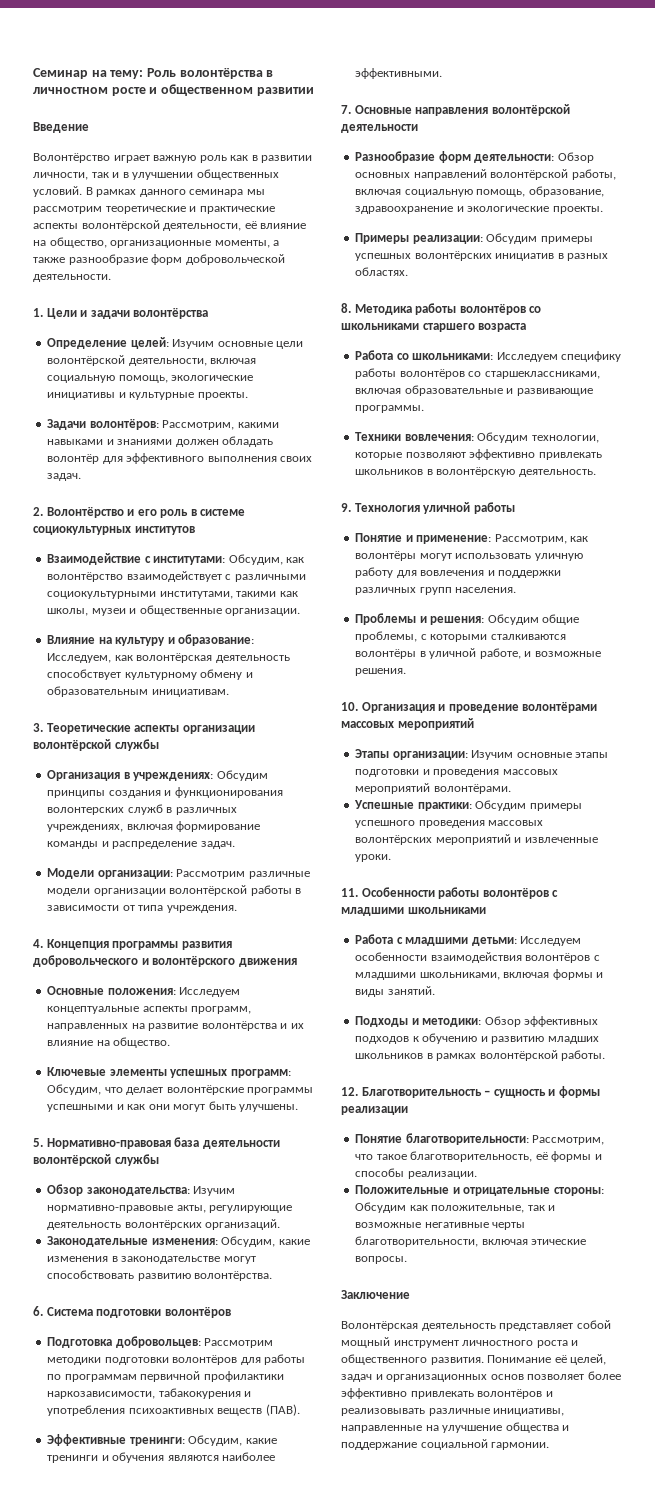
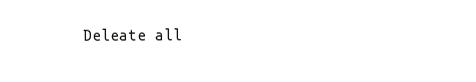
- Семинар на тему: Роль волонтёрства в личностном росте и общественном развитии
- Введение
- Волонтёрство играет важную роль как в развитии личности, так и в улучшении общественных условий. В рамках данного семинара мы рассмотрим теоретические и практические аспекты волонтёрской деятельности, её влияние на общество, организационные моменты, а также разнообразие форм добровольческой деятельности.
- 1. Цели и задачи волонтёрства
- Определение целей: Изучим основные цели волонтёрской деятельности, включая социальную помощь, экологические инициативы и культурные проекты.
- Задачи волонтёров: Рассмотрим, какими навыками и знаниями должен обладать волонтёр для эффективного выполнения своих задач.
- 2. Волонтёрство и его роль в системе социокультурных институтов
- Взаимодействие с институтами: Обсудим, как волонтёрство взаимодействует с различными социокультурными институтами, такими как школы, музеи и общественные организации.
- Влияние на культуру и образование: Исследуем, как волонтёрская деятельность способствует культурному обмену и образовательным инициативам.
- 3. Теоретические аспекты организации волонтёрской службы
- Организация в учреждениях: Обсудим принципы создания и функционирования волонтерских служб в различных учреждениях, включая формирование команды и распределение задач.
- Модели организации: Рассмотрим различные модели организации волонтёрской работы в зависимости от типа учреждения.
- 4. Концепция программы развития добровольческого и волонтёрского движения
- Основные положения: Исследуем концептуальные аспекты программ, направленных на развитие волонтёрства и их влияние на общество.
- Ключевые элементы успешных программ: Обсудим, что делает волонтёрские программы успешными и как они могут быть улучшены.
- 5. Нормативно-правовая база деятельности волонтёрской службы
- Обзор законодательства: Изучим нормативно-правовые акты, регулирующие деятельность волонтёрских организаций.
- Законодательные изменения: Обсудим, какие изменения в законодательстве могут способствовать развитию волонтёрства.
- 6. Система подготовки волонтёров
- Подготовка добровольцев: Рассмотрим методики подготовки волонтёров для работы по программам первичной профилактики наркозависимости, табакокурения и употребления психоактивных веществ (ПАВ).
- Эффективные тренинги: Обсудим, какие тренинги и обучения являются наиболее эффективными.
- 7. Основные направления волонтёрской деятельности
- Разнообразие форм деятельности: Обзор основных направлений волонтёрской работы, включая социальную помощь, образование, здравоохранение и экологические проекты.
- Примеры реализации: Обсудим примеры успешных волонтёрских инициатив в разных областях.
- 8. Методика работы волонтёров со школьниками старшего возраста
- Работа со школьниками: Исследуем специфику работы волонтёров со старшеклассниками, включая образовательные и развивающие программы.
- Техники вовлечения: Обсудим технологии, которые позволяют эффективно привлекать школьников в волонтёрскую деятельность.
- 9. Технология уличной работы
- Понятие и применение: Рассмотрим, как волонтёры могут использовать уличную работу для вовлечения и поддержки различных групп населения.
- Проблемы и решения: Обсудим общие проблемы, с которыми сталкиваются волонтёры в уличной работе, и возможные решения.
- 10. Организация и проведение волонтёрами массовых мероприятий
- Этапы организации: Изучим основные этапы подготовки и проведения массовых мероприятий волонтёрами.
- Успешные практики: Обсудим примеры успешного проведения массовых волонтёрских мероприятий и извлеченные уроки.
- 11. Особенности работы волонтёров с младшими школьниками
- Работа с младшими детьми: Исследуем особенности взаимодействия волонтёров с младшими школьниками, включая формы и виды занятий.
- Подходы и методики: Обзор эффективных подходов к обучению и развитию младших школьников в рамках волонтёрской работы.
- 12. Благотворительность – сущность и формы реализации
- Понятие благотворительности: Рассмотрим, что такое благотворительность, её формы и способы реализации.
- Положительные и отрицательные стороны: Обсудим как положительные, так и возможные негативные черты благотворительности, включая этические вопросы.
- Заключение
- Волонтёрская деятельность представляет собой мощный инструмент личностного роста и общественного развития. Понимание её целей, задач и организационных основ позволяет более эффективно привлекать волонтёров и реализовывать различные инициативы, направленные на улучшение общества и поддержание социальной гармонии.
+ Deleate all

